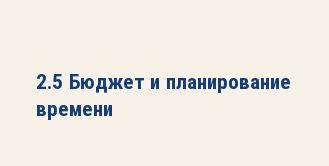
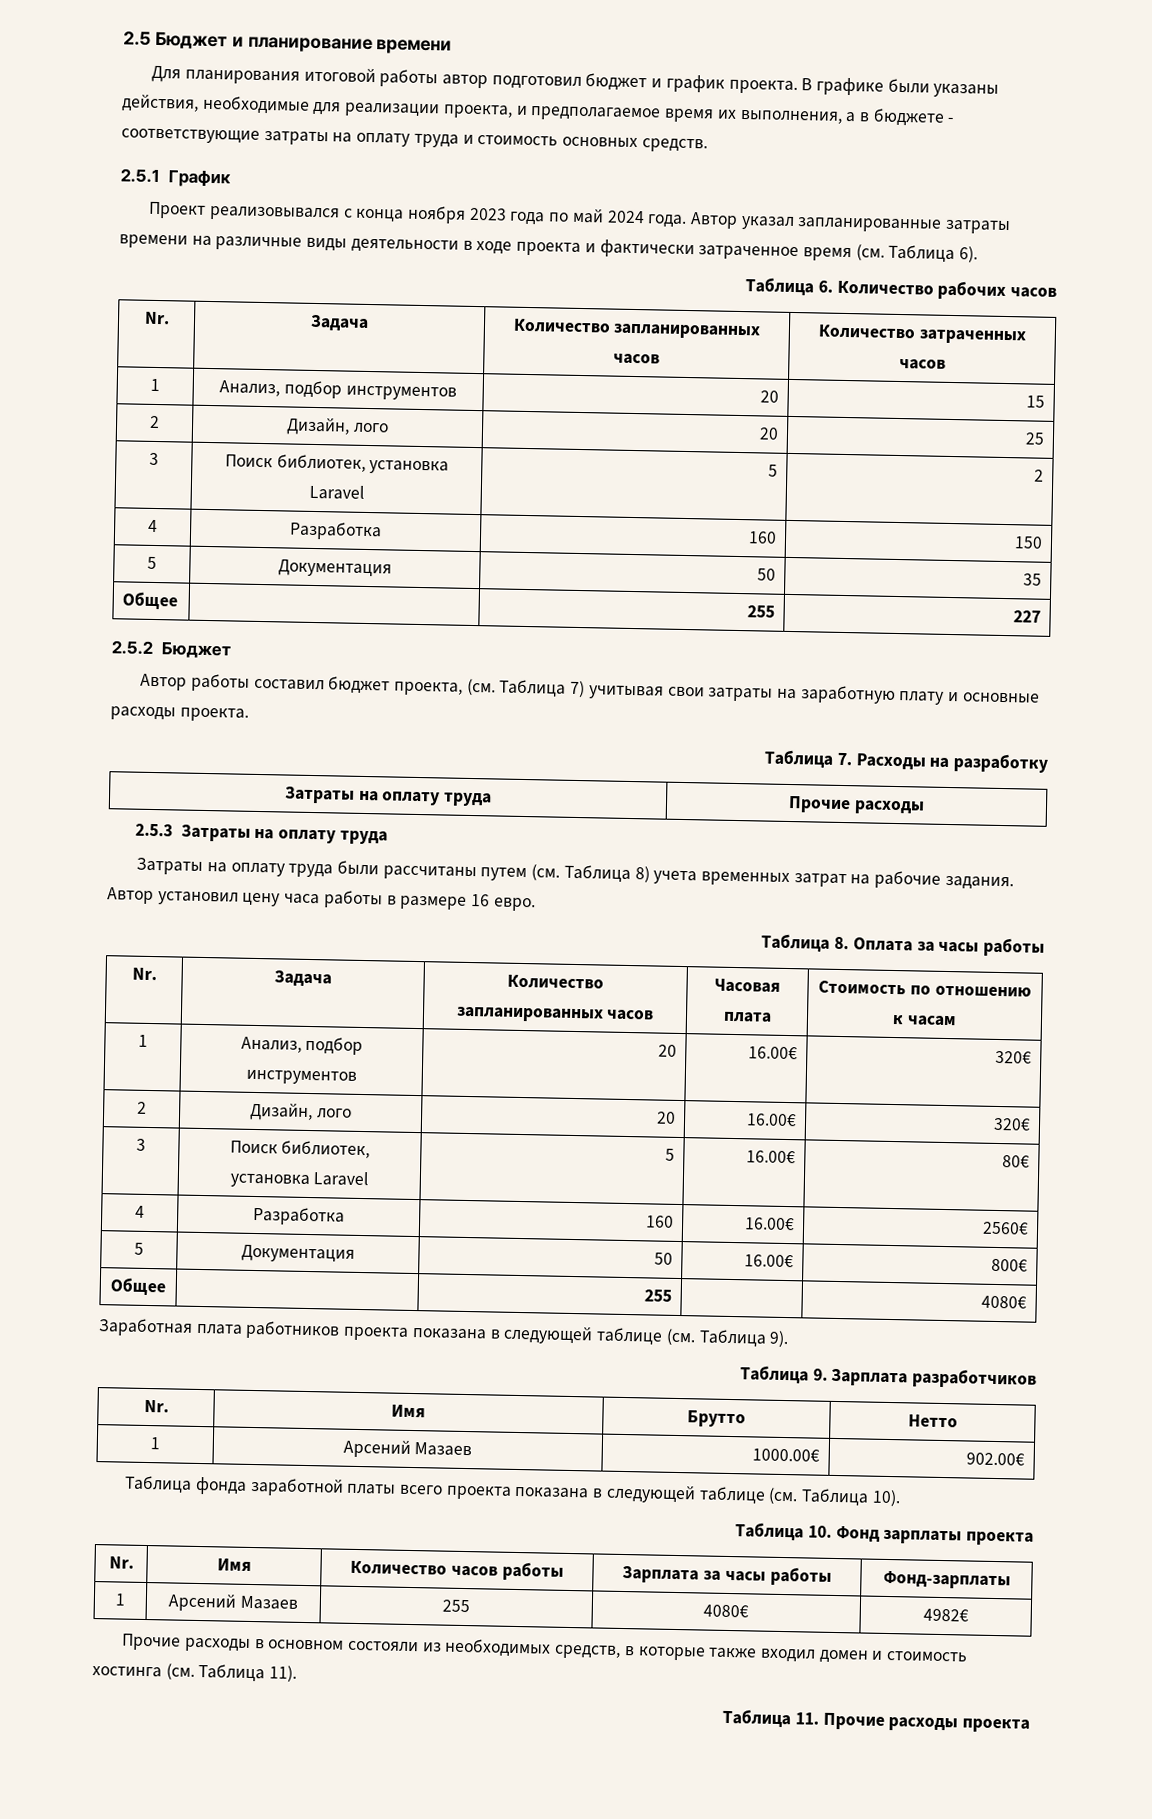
+ Для планирования итоговой работы автор подготовил бюджет и график проекта. В графике были указаны действия, необходимые для реализации проекта, и предполагаемое время их выполнения, а в бюджете - соответствующие затраты на оплату труда и стоимость основных средств.
+ 2.5.1 График
+ Проект реализовывался с конца ноября 2023 года по май 2024 года. Автор указал запланированные затраты времени на различные виды деятельности в ходе проекта и фактически затраченное время (см. Таблица 6).
+ Таблица 6. Количество рабочих часов
+ Nr. | Задача | Количество запланированных часов | Количество затраченных часов
+ 1 | Анализ, подбор инструментов | 20 | 15
+ 2 | Дизайн, лого | 20 | 25
+ 3 | Поиск библиотек, установка Laravel | 5 | 2
+ 4 | Разработка | 160 | 150
+ 5 | Документация | 50 | 35
+ Общее | | 255 | 227
+ 2.5.2 Бюджет
+ Автор работы составил бюджет проекта, (см. Таблица 7) учитывая свои затраты на заработную плату и основные расходы проекта.
+ Таблица 7. Расходы на разработку
+ Затраты на оплату труда | Прочие расходы
+ 2.5.3 Затраты на оплату труда
+ Затраты на оплату труда были рассчитаны путем (см. Таблица 8) учета временных затрат на рабочие задания. Автор установил цену часа работы в размере 16 евро.
+ Таблица 8. Оплата за часы работы
+ Nr. | Задача | Количество запланированных часов | Часовая плата | Стоимость по отношению к часам
+ 1 | Анализ, подбор инструментов | 20 | 16.00€ | 320€
+ 2 | Дизайн, лого | 20 | 16.00€ | 320€
+ 3 | Поиск библиотек, установка Laravel | 5 | 16.00€ | 80€
+ 4 | Разработка | 160 | 16.00€ | 2560€
+ 5 | Документация | 50 | 16.00€ | 800€
+ Общее | | 255 | | 4080€
+ Заработная плата работников проекта показана в следующей таблице (см. Таблица 9).
+ Таблица 9. Зарплата разработчиков
+ Nr. | Имя | Брутто | Нетто
+ 1 | Арсений Мазаев | 1000.00€ | 902.00€
+ Таблица фонда заработной платы всего проекта показана в следующей таблице (см. Таблица 10).
+ Таблица 10. Фонд зарплаты проекта
+ Nr. | Имя | Количество часов работы | Зарплата за часы работы | Фонд-зарплаты
+ 1 | Арсений Мазаев | 255 | 4080€ | 4982€
+ Прочие расходы в основном состояли из необходимых средств, в которые также входил домен и стоимость хостинга (см. Таблица 11).
+ Таблица 11. Прочие расходы проекта

